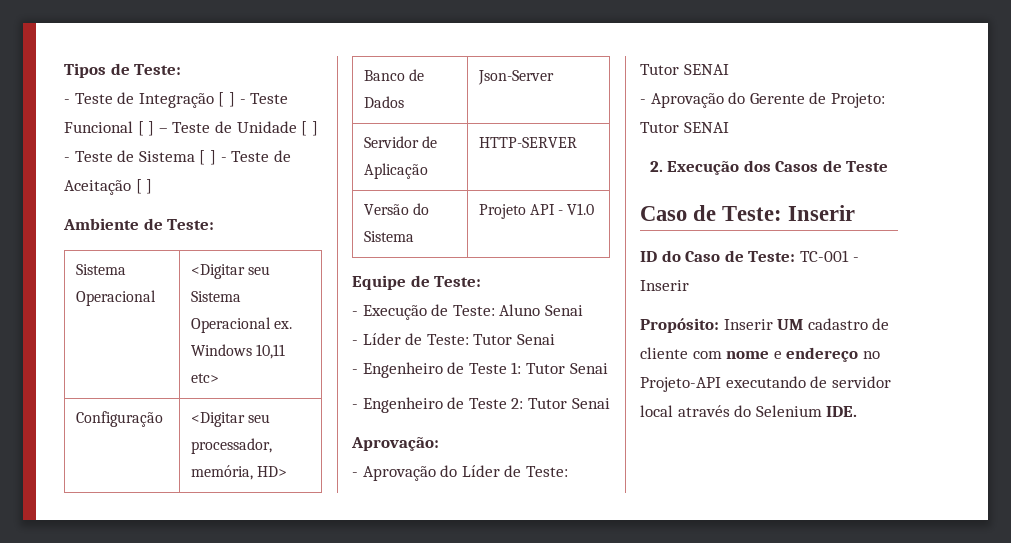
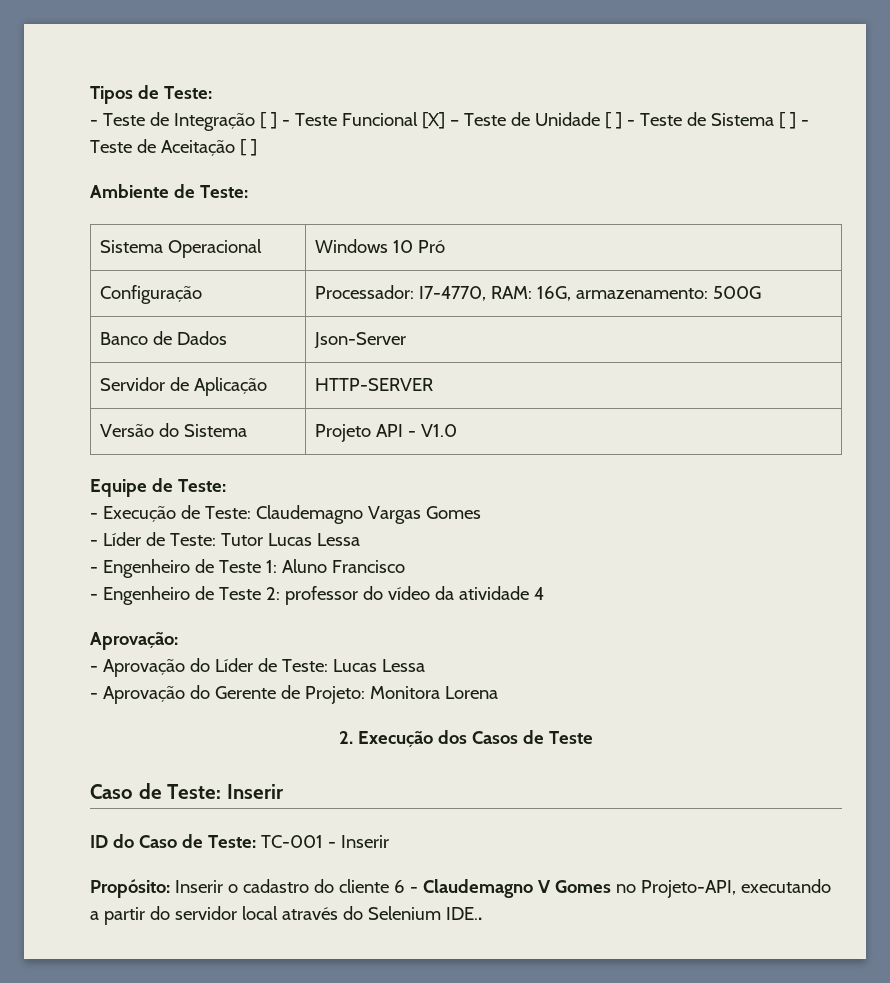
- - Teste de Integração [ ] - Teste Funcional [ ] – Teste de Unidade [ ] - Teste de Sistema [ ] - Teste de Aceitação [ ]
+ - Teste de Integração [ ] - Teste Funcional [X] – Teste de Unidade [ ] - Teste de Sistema [ ] - Teste de Aceitação [ ]
- Sistema Operacional | <Digitar seu Sistema Operacional ex. Windows 10,11 etc>
- Configuração | <Digitar seu processador, memória, HD>
+ Sistema Operacional | Windows 10 Pró
+ Configuração | Processador: I7-4770, RAM: 16G, armazenamento: 500G
- - Execução de Teste: Aluno Senai
+ - Execução de Teste: Claudemagno Vargas Gomes
- - Líder de Teste: Tutor Senai
+ - Líder de Teste: Tutor Lucas Lessa
- - Engenheiro de Teste 1: Tutor Senai
+ - Engenheiro de Teste 1: Aluno Francisco
- - Engenheiro de Teste 2: Tutor Senai
+ - Engenheiro de Teste 2: professor do vídeo da atividade 4
- - Aprovação do Líder de Teste: Tutor SENAI
+ - Aprovação do Líder de Teste: Lucas Lessa
- - Aprovação do Gerente de Projeto: Tutor SENAI
+ - Aprovação do Gerente de Projeto: Monitora Lorena
- Propósito: Inserir UM cadastro de cliente com nome e endereço no Projeto-API executando de servidor local através do Selenium IDE.
+ Propósito: Inserir o cadastro do cliente 6 - Claudemagno V Gomes no Projeto-API, executando a partir do servidor local através do Selenium IDE..

